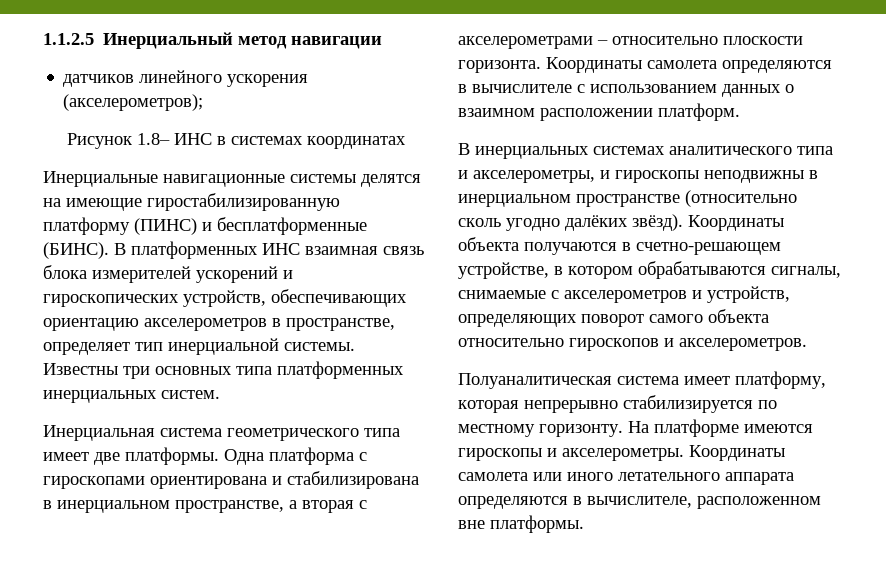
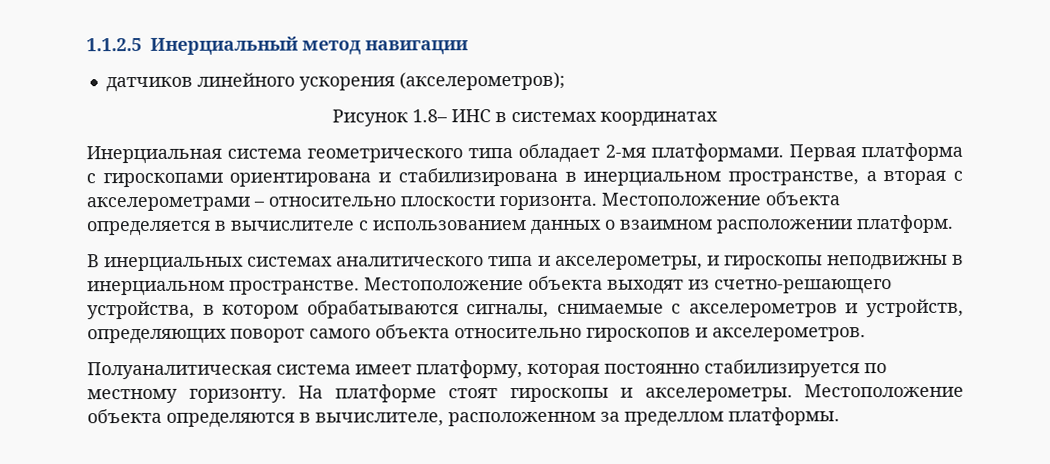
- Инерциальные навигационные системы делятся на имеющие гиростабилизированную платформу (ПИНС) и бесплатформенные (БИНС). В платформенных ИНС взаимная связь блока измерителей ускорений и гироскопических устройств, обеспечивающих ориентацию акселерометров в пространстве, определяет тип инерциальной системы. Известны три основных типа платформенных инерциальных систем.
- Инерциальная система геометрического типа имеет две платформы. Одна платформа с гироскопами ориентирована и стабилизирована в инерциальном пространстве, а вторая с акселерометрами – относительно плоскости горизонта.
+ Инерциальная система геометрического типа обладает 2-мя платформами. Первая платформа с гироскопами ориентирована и стабилизирована в инерциальном пространстве, а вторая с акселерометрами – относительно плоскости горизонта.
- Координаты самолета определяются в вычислителе с использованием данных о взаимном расположении платформ.
+ Местоположение объекта определяется в вычислителе с использованием данных о взаимном расположении платформ.
- В инерциальных системах аналитического типа и акселерометры, и гироскопы неподвижны в инерциальном пространстве (относительно сколь угодно далёких звёзд). Координаты объекта получаются в счетно-решающем устройстве, в котором обрабатываются сигналы, снимаемые с акселерометров и устройств, определяющих поворот самого объекта относительно гироскопов и акселерометров.
+ В инерциальных системах аналитического типа и акселерометры, и гироскопы неподвижны в инерциальном пространстве. Местоположение объекта выходят из счетно-решающего устройства, в котором обрабатываются сигналы, снимаемые с акселерометров и устройств, определяющих поворот самого объекта относительно гироскопов и акселерометров.
- Полуаналитическая система имеет платформу, которая непрерывно стабилизируется по местному горизонту.
+ Полуаналитическая система имеет платформу, которая постоянно стабилизируется по местному горизонту.
- На платформе имеются гироскопы и акселерометры.
+ На платформе стоят гироскопы и акселерометры.
- Координаты самолета или иного летательного аппарата определяются в вычислителе, расположенном вне платформы.
+ Местоположение объекта определяются в вычислителе, расположенном за пределлом платформы.

